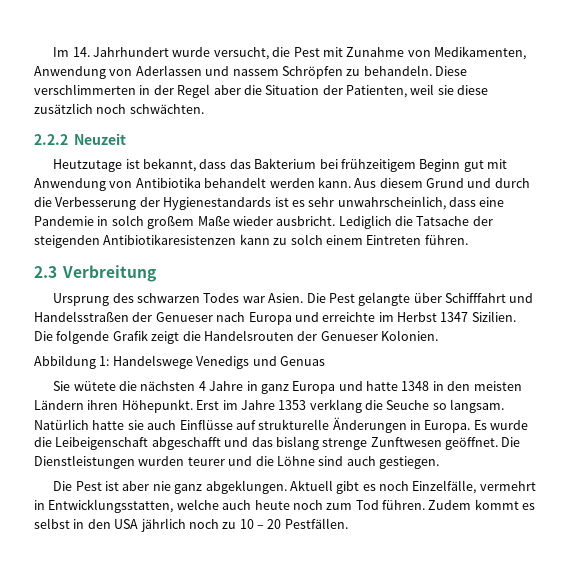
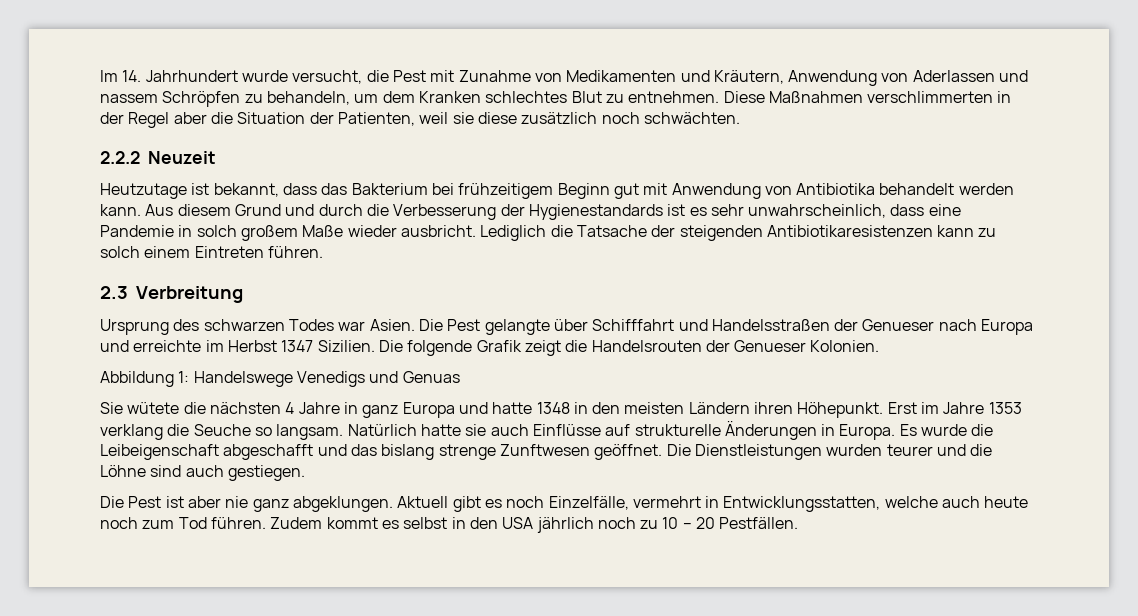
- Im 14. Jahrhundert wurde versucht, die Pest mit Zunahme von Medikamenten, Anwendung von Aderlassen und nassem Schröpfen zu behandeln. Diese verschlimmerten in der Regel aber die Situation der Patienten, weil sie diese zusätzlich noch schwächten.
+ Im 14. Jahrhundert wurde versucht, die Pest mit Zunahme von Medikamenten und Kräutern, Anwendung von Aderlassen und nassem Schröpfen zu behandeln, um dem Kranken schlechtes Blut zu entnehmen. Diese Maßnahmen verschlimmerten in der Regel aber die Situation der Patienten, weil sie diese zusätzlich noch schwächten.

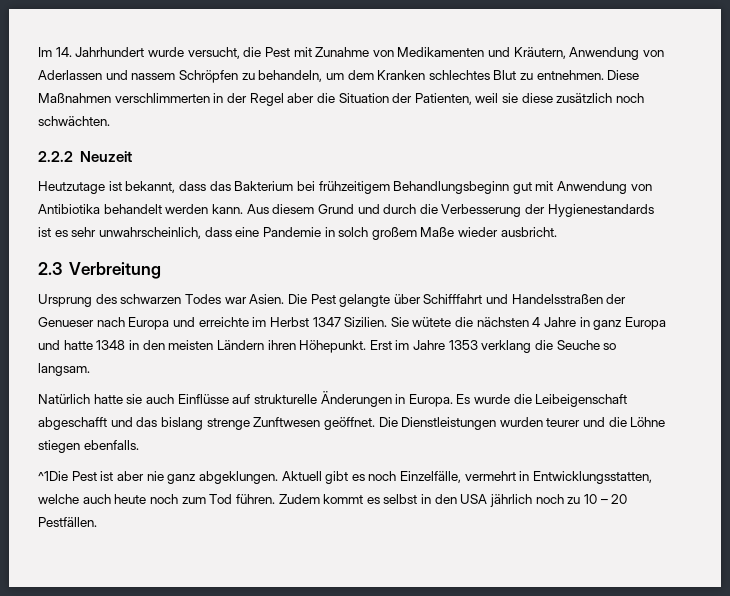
- Heutzutage ist bekannt, dass das Bakterium bei frühzeitigem Beginn gut mit Anwendung von Antibiotika behandelt werden kann.
+ Heutzutage ist bekannt, dass das Bakterium bei frühzeitigem Behandlungsbeginn gut mit Anwendung von Antibiotika behandelt werden kann.
- Lediglich die Tatsache der steigenden Antibiotikaresistenzen kann zu solch einem Eintreten führen.
- Die Pest gelangte über Schifffahrt und Handelsstraßen der Genueser nach Europa und erreichte im Herbst 1347 Sizilien. Die folgende Grafik zeigt die Handelsrouten der Genueser Kolonien.
- Abbildung 1: Handelswege Venedigs und Genuas
- Sie wütete die nächsten 4 Jahre in ganz Europa und hatte 1348 in den meisten Ländern ihren Höhepunkt.
+ Die Pest gelangte über Schifffahrt und Handelsstraßen der Genueser nach Europa und erreichte im Herbst 1347 Sizilien. Sie wütete die nächsten 4 Jahre in ganz Europa und hatte 1348 in den meisten Ländern ihren Höhepunkt.
- Erst im Jahre 1353 verklang die Seuche so langsam. Natürlich hatte sie auch Einflüsse auf strukturelle Änderungen in Europa.
+ Erst im Jahre 1353 verklang die Seuche so langsam.
+ Natürlich hatte sie auch Einflüsse auf strukturelle Änderungen in Europa.
- Die Dienstleistungen wurden teurer und die Löhne sind auch gestiegen.
- Die Pest ist aber nie ganz abgeklungen.
+ Die Dienstleistungen wurden teurer und die Löhne stiegen ebenfalls.
+ ^1Die Pest ist aber nie ganz abgeklungen.

